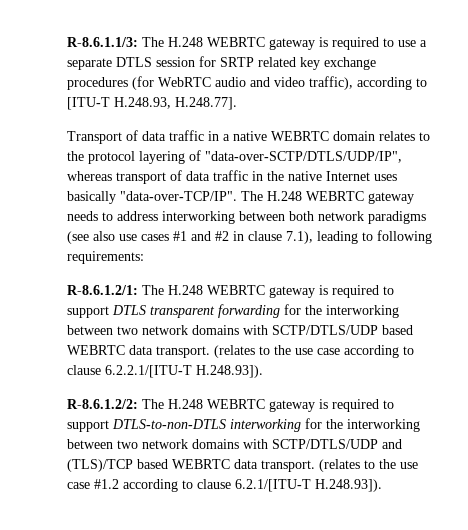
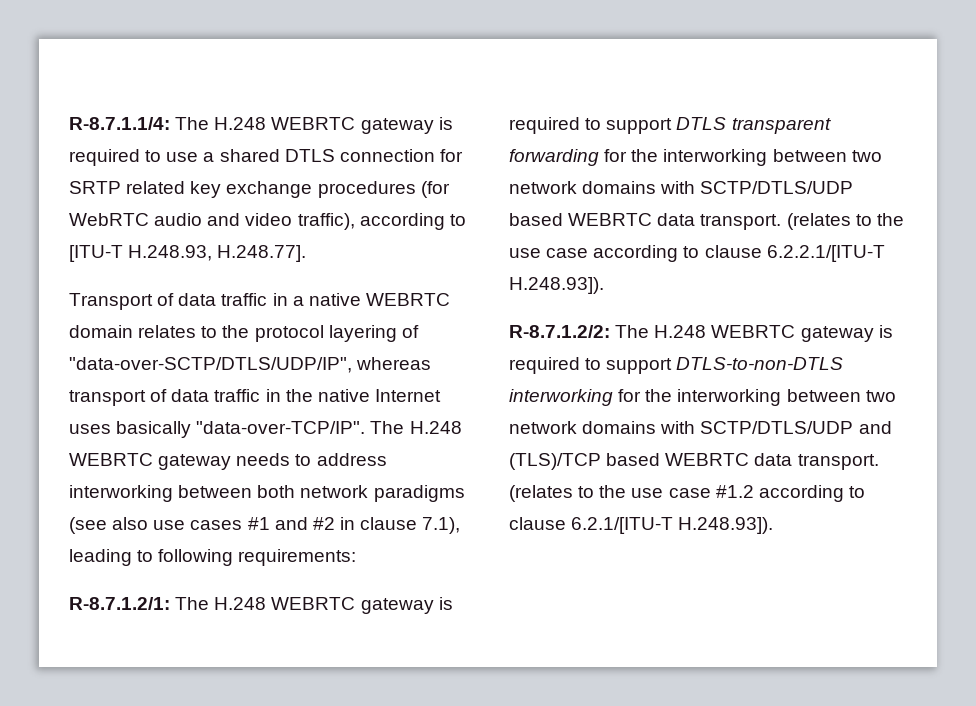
- R-8.6.1.1/3: The H.248 WEBRTC gateway is required to use a separate DTLS session for SRTP related key exchange procedures (for WebRTC audio and video traffic), according to [ITU-T H.248.93, H.248.77].
+ R-8.7.1.1/4: The H.248 WEBRTC gateway is required to use a shared DTLS connection for SRTP related key exchange procedures (for WebRTC audio and video traffic), according to [ITU-T H.248.93, H.248.77].
- R-8.6.1.2/1: The H.248 WEBRTC gateway is required to support DTLS transparent forwarding for the interworking between two network domains with SCTP/DTLS/UDP based WEBRTC data transport.
+ R-8.7.1.2/1: The H.248 WEBRTC gateway is required to support DTLS transparent forwarding for the interworking between two network domains with SCTP/DTLS/UDP based WEBRTC data transport.
- R-8.6.1.2/2: The H.248 WEBRTC gateway is required to support DTLS-to-non-DTLS interworking for the interworking between two network domains with SCTP/DTLS/UDP and (TLS)/TCP based WEBRTC data transport.
+ R-8.7.1.2/2: The H.248 WEBRTC gateway is required to support DTLS-to-non-DTLS interworking for the interworking between two network domains with SCTP/DTLS/UDP and (TLS)/TCP based WEBRTC data transport.

